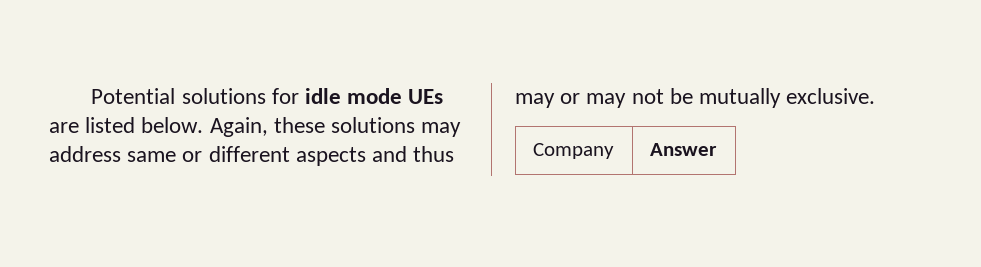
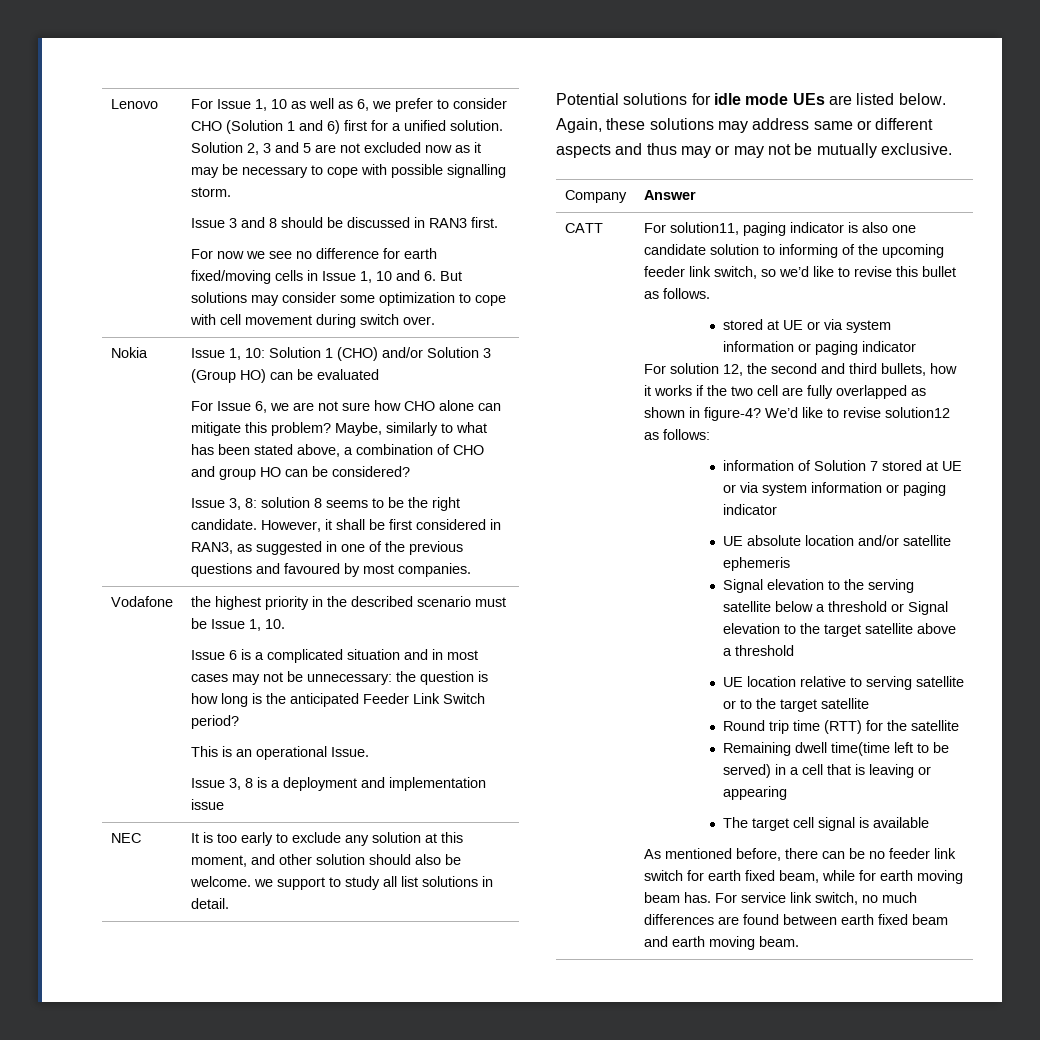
+ Lenovo | For Issue 1, 10 as well as 6, we prefer to consider CHO (Solution 1 and 6) first for a unified solution. Solution 2, 3 and 5 are not excluded now as it may be necessary to cope with possible signalling storm.
+ Issue 3 and 8 should be discussed in RAN3 first.
+ For now we see no difference for earth fixed/moving cells in Issue 1, 10 and 6. But solutions may consider some optimization to cope with cell movement during switch over.
+ Nokia | Issue 1, 10: Solution 1 (CHO) and/or Solution 3 (Group HO) can be evaluated
+ For Issue 6, we are not sure how CHO alone can mitigate this problem? Maybe, similarly to what has been stated above, a combination of CHO and group HO can be considered?
+ Issue 3, 8: solution 8 seems to be the right candidate. However, it shall be first considered in RAN3, as suggested in one of the previous questions and favoured by most companies.
+ Vodafone | the highest priority in the described scenario must be Issue 1, 10.
+ Issue 6 is a complicated situation and in most cases may not be unnecessary: the question is how long is the anticipated Feeder Link Switch period?
+ This is an operational Issue.
+ Issue 3, 8 is a deployment and implementation issue
+ NEC | It is too early to exclude any solution at this moment, and other solution should also be welcome. we support to study all list solutions in detail.
+ CATT | For solution11, paging indicator is also one candidate solution to informing of the upcoming feeder link switch, so we’d like to revise this bullet as follows.
+ stored at UE or via system information or paging indicator
+ For solution 12, the second and third bullets, how it works if the two cell are fully overlapped as shown in figure-4? We’d like to revise solution12 as follows:
+ information of Solution 7 stored at UE or via system information or paging indicator
+ UE absolute location and/or satellite ephemeris
+ Signal elevation to the serving satellite below a threshold or Signal elevation to the target satellite above a threshold
+ UE location relative to serving satellite or to the target satellite
+ Round trip time (RTT) for the satellite
+ Remaining dwell time(time left to be served) in a cell that is leaving or appearing
+ The target cell signal is available
+ As mentioned before, there can be no feeder link switch for earth fixed beam, while for earth moving beam has. For service link switch, no much differences are found between earth fixed beam and earth moving beam.

